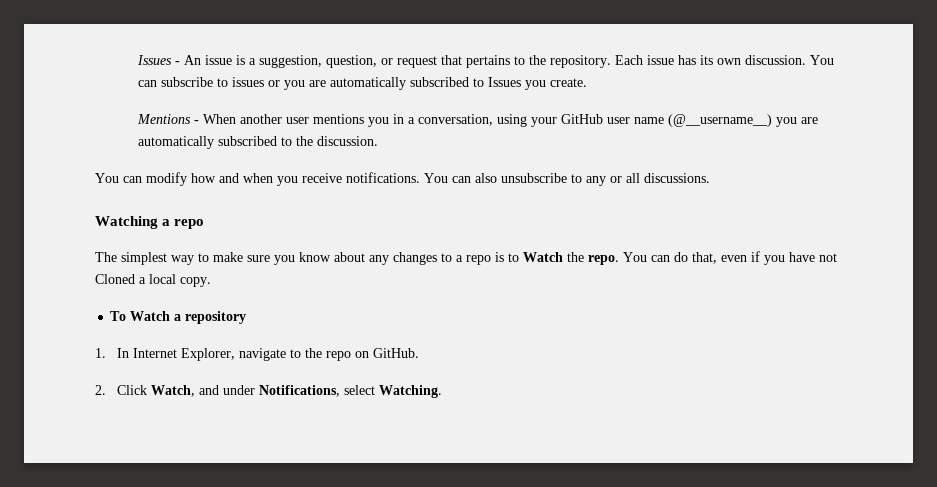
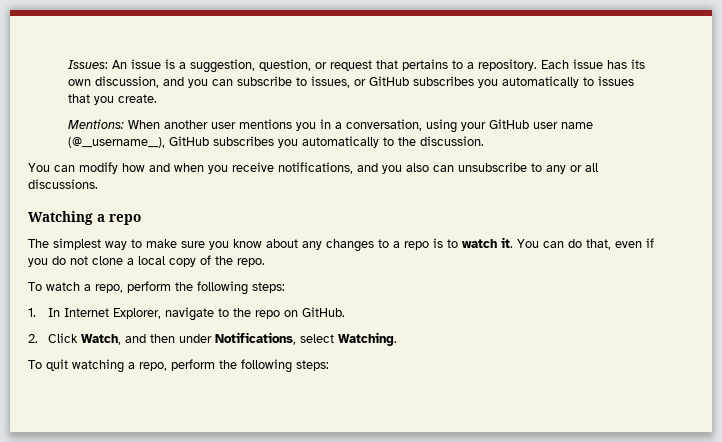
- Issues - An issue is a suggestion, question, or request that pertains to the repository.
+ Issues: An issue is a suggestion, question, or request that pertains to a repository.
- Each issue has its own discussion. You can subscribe to issues or you are automatically subscribed to Issues you create.
+ Each issue has its own discussion, and you can subscribe to issues, or GitHub subscribes you automatically to issues that you create.
- Mentions - When another user mentions you in a conversation, using your GitHub user name (@__username__) you are automatically subscribed to the discussion.
+ Mentions: When another user mentions you in a conversation, using your GitHub user name (@__username__), GitHub subscribes you automatically to the discussion.
- You can modify how and when you receive notifications. You can also unsubscribe to any or all discussions.
+ You can modify how and when you receive notifications, and you also can unsubscribe to any or all discussions.
- The simplest way to make sure you know about any changes to a repo is to Watch the repo.
+ The simplest way to make sure you know about any changes to a repo is to watch it.
- You can do that, even if you have not Cloned a local copy.
- To Watch a repository
+ You can do that, even if you do not clone a local copy of the repo.
+ To watch a repo, perform the following steps:
- 2. Click Watch, and under Notifications, select Watching.
+ 2. Click Watch, and then under Notifications, select Watching.
+ To quit watching a repo, perform the following steps:

